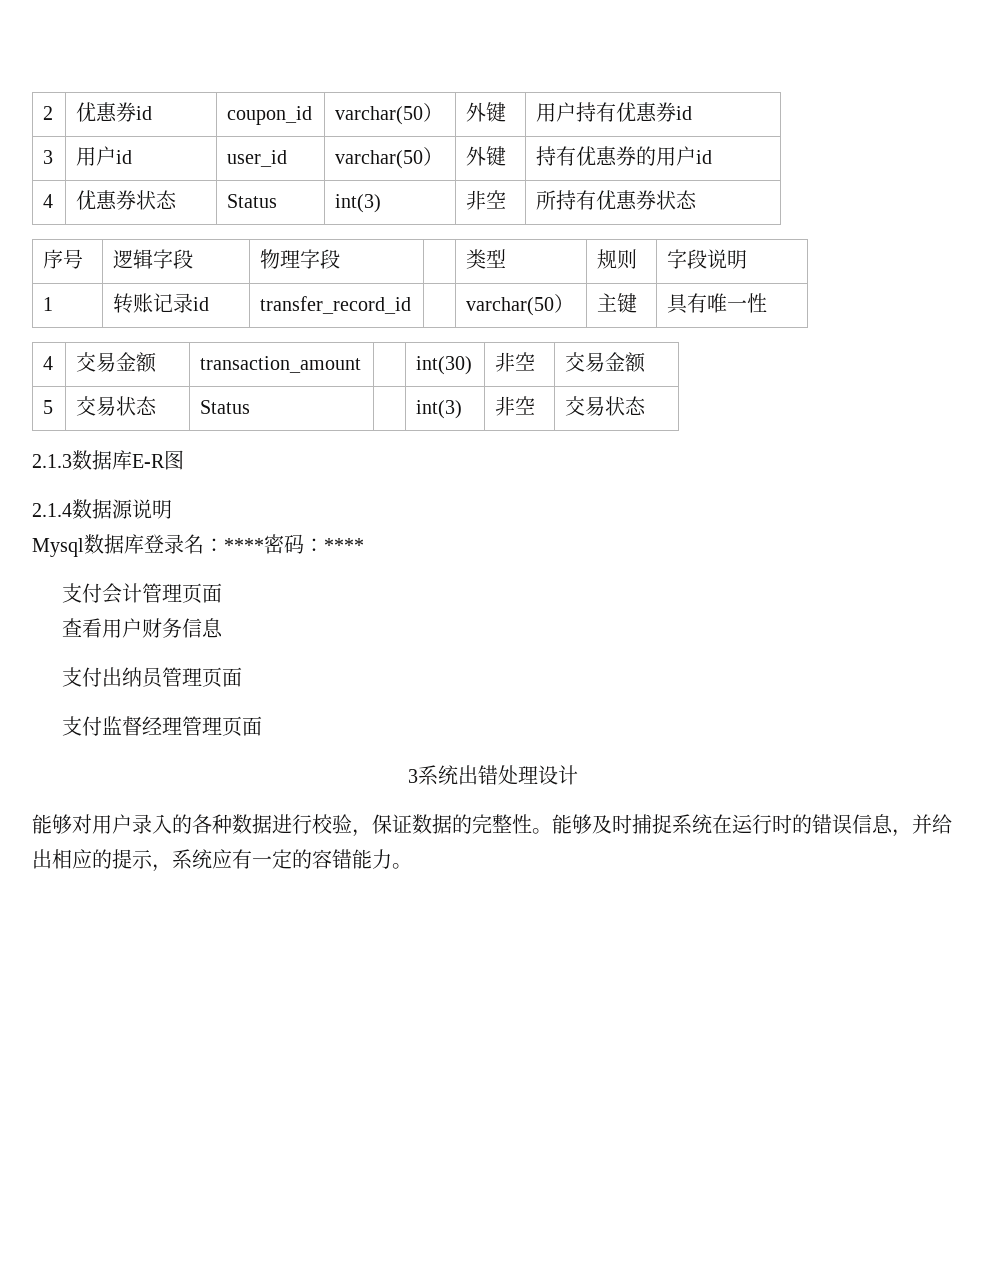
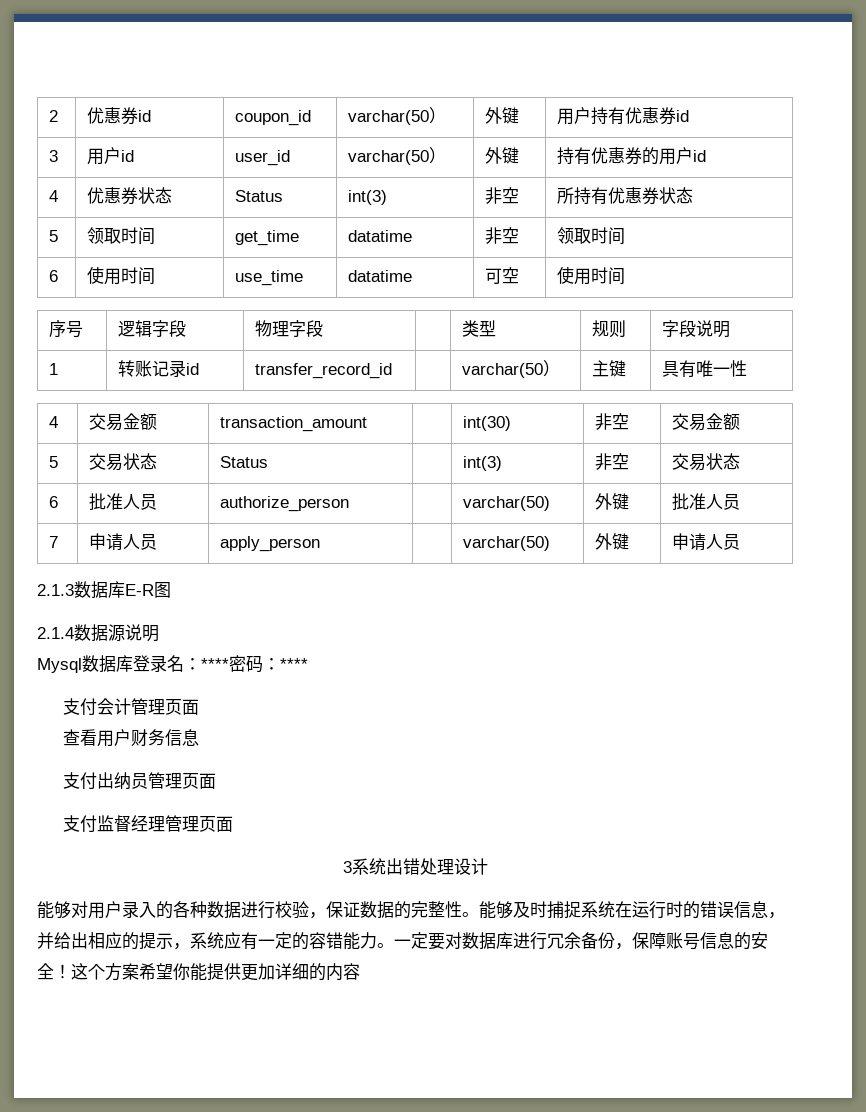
+ 5 | 领取时间 | get_time | datatime | 非空 | 领取时间
+ 6 | 使用时间 | use_time | datatime | 可空 | 使用时间
+ 6 | 批准人员 | authorize_person | | varchar(50) | 外键 | 批准人员
+ 7 | 申请人员 | apply_person | | varchar(50) | 外键 | 申请人员
+ 一定要对数据库进行冗余备份，保障账号信息的安全！这个方案希望你能提供更加详细的内容

